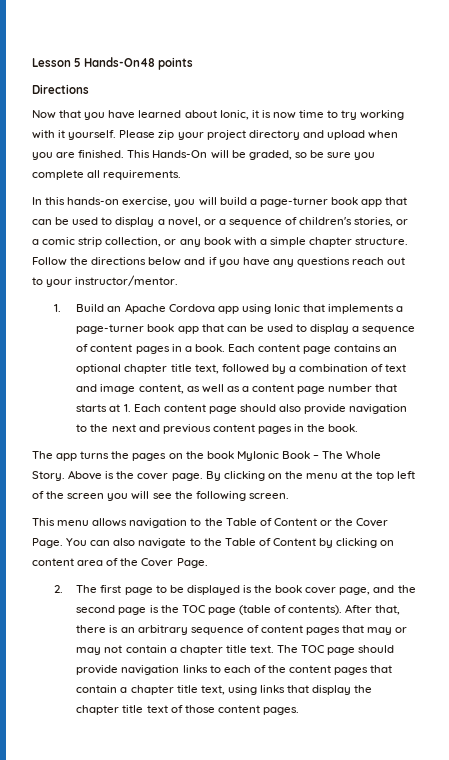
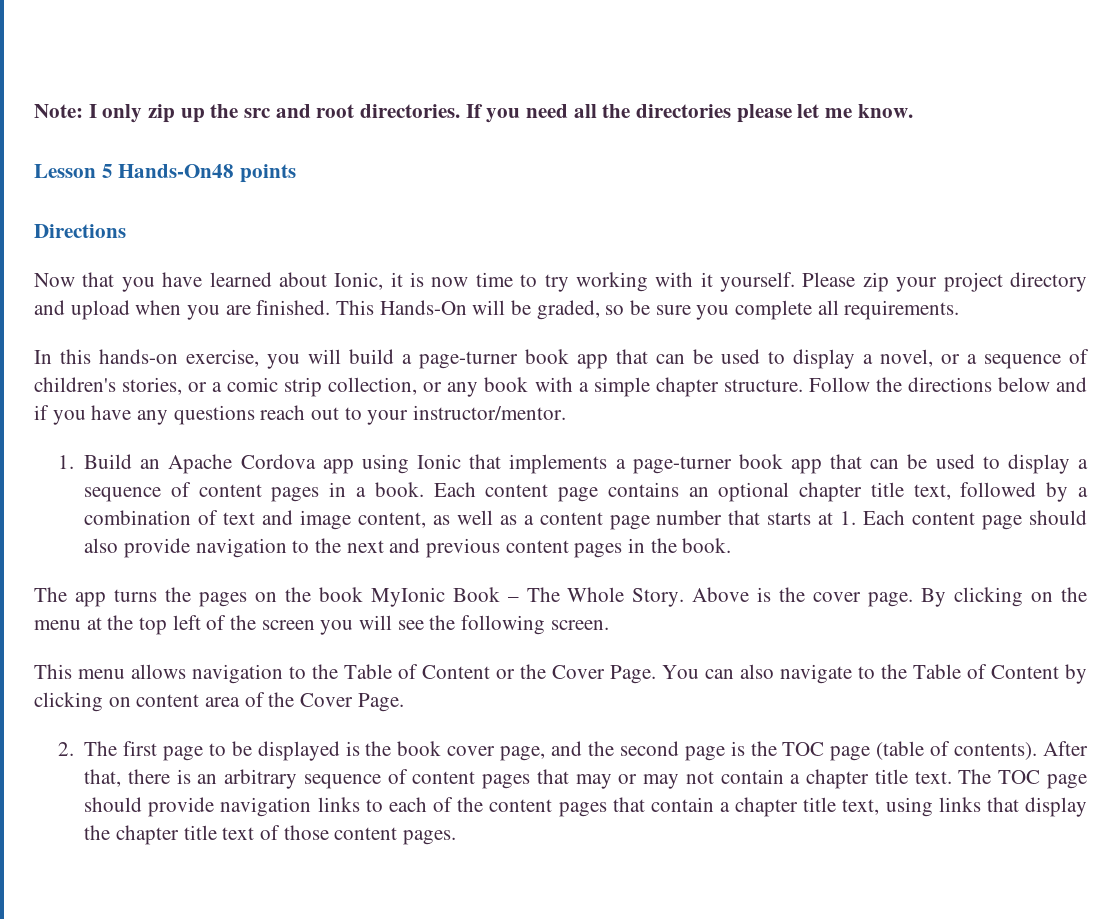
+ Note: I only zip up the src and root directories. If you need all the directories please let me know.

